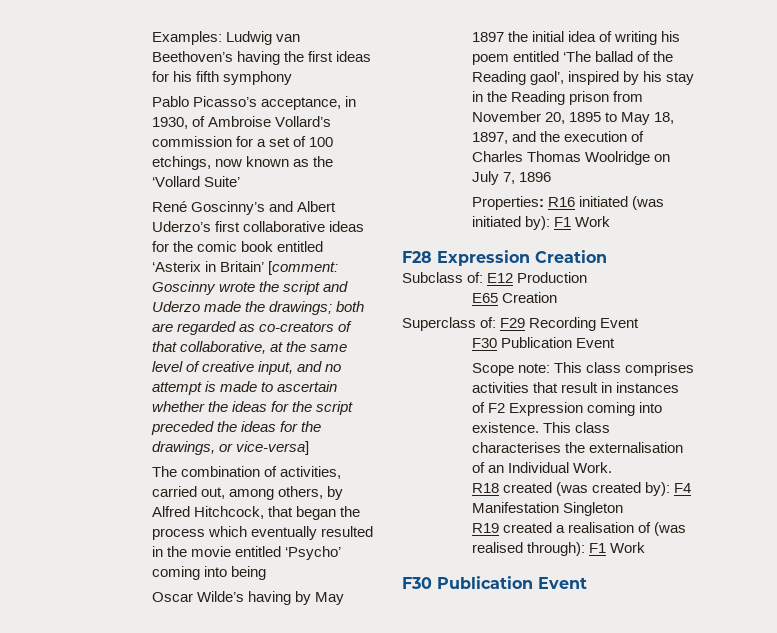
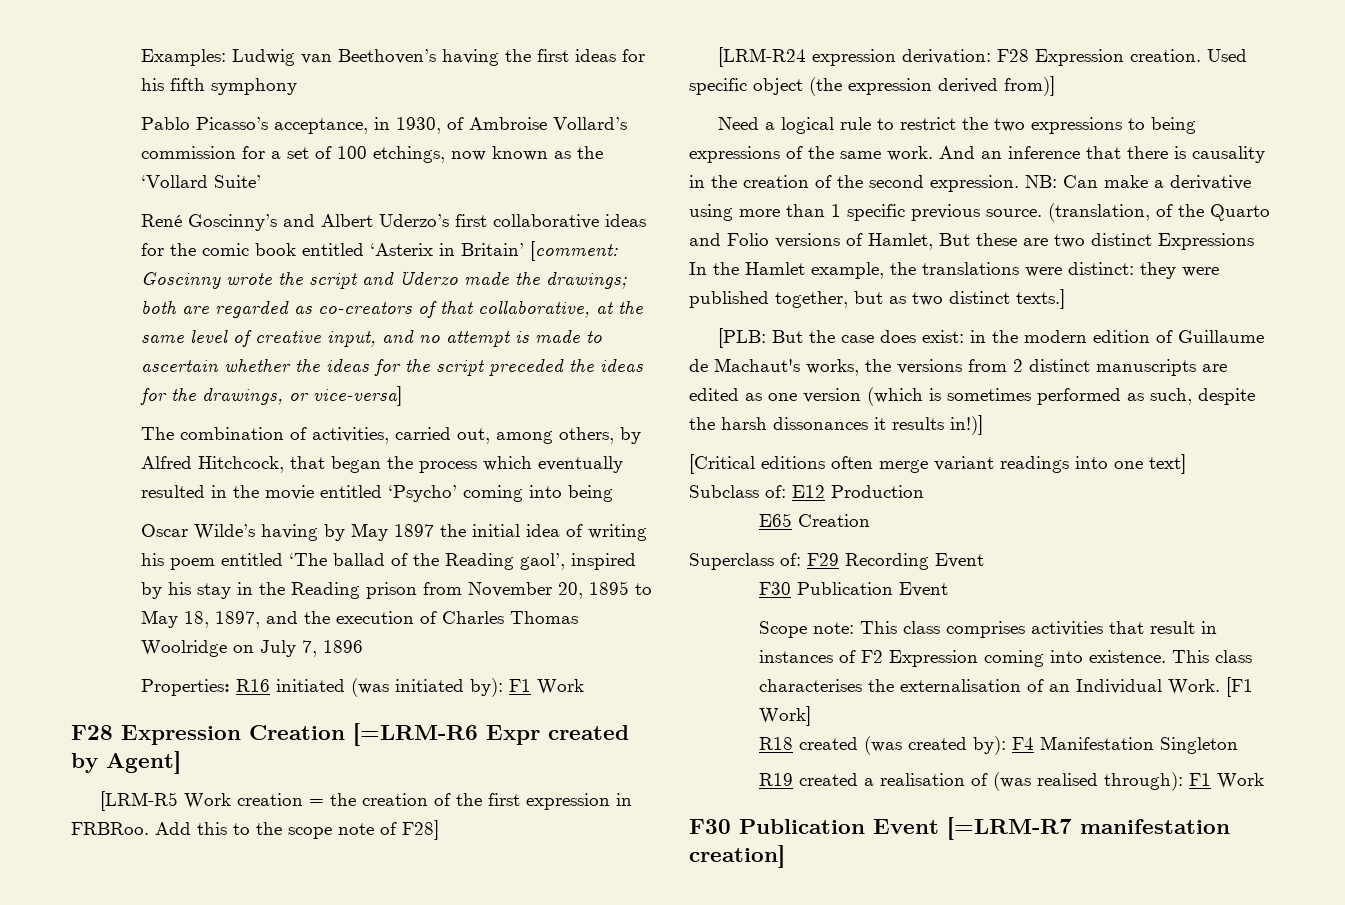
- F28 Expression Creation
+ F28 Expression Creation [=LRM-R6 Expr created by Agent]
+ [LRM-R5 Work creation = the creation of the first expression in FRBRoo. Add this to the scope note of F28]
+ [LRM-R24 expression derivation: F28 Expression creation. Used specific object (the expression derived from)]
+ Need a logical rule to restrict the two expressions to being expressions of the same work. And an inference that there is causality in the creation of the second expression. NB: Can make a derivative using more than 1 specific previous source. (translation, of the Quarto and Folio versions of Hamlet, But these are two distinct Expressions In the Hamlet example, the translations were distinct: they were published together, but as two distinct texts.]
+ [PLB: But the case does exist: in the modern edition of Guillaume de Machaut's works, the versions from 2 distinct manuscripts are edited as one version (which is sometimes performed as such, despite the harsh dissonances it results in!)]
+ [Critical editions often merge variant readings into one text]
+ [F1 Work]
  R19 created a realisation of (was realised through): F1 Work
- F30 Publication Event
+ F30 Publication Event [=LRM-R7 manifestation creation]

